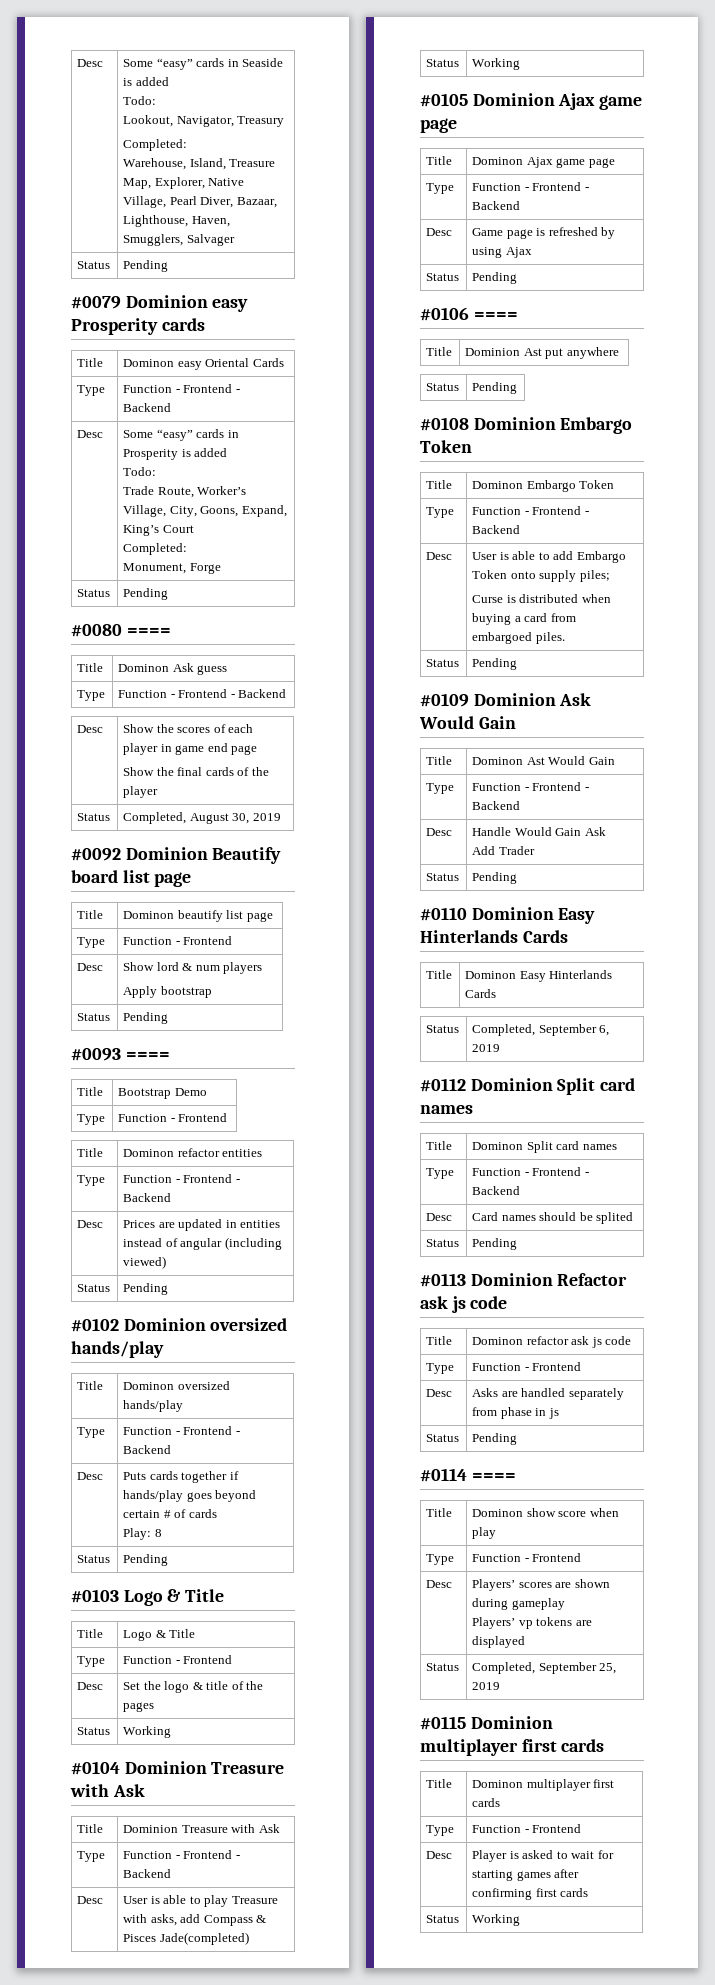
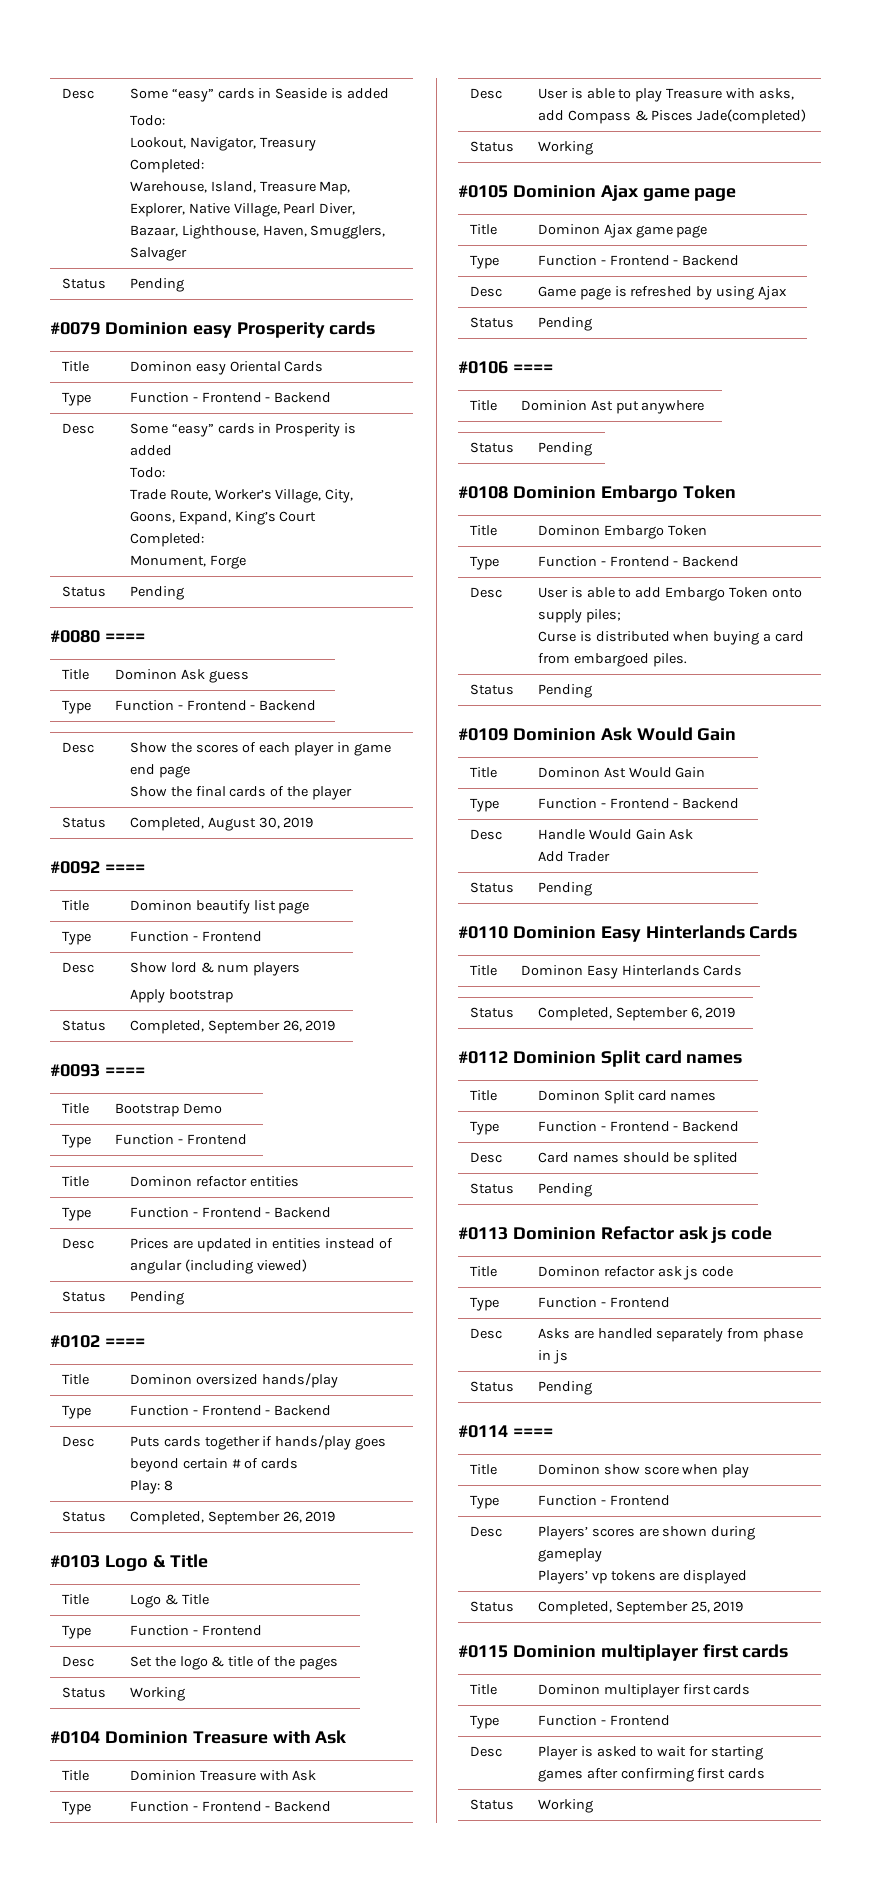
- #0092 Dominion Beautify board list page
+ #0092 ====
  Desc | Show lord & num players
  Apply bootstrap
- Status | Pending
+ Status | Completed, September 26, 2019
- #0102 Dominion oversized hands/play
+ #0102 ====
  Desc | Puts cards together if hands/play goes beyond certain # of cards
  Play: 8
- Status | Pending
+ Status | Completed, September 26, 2019

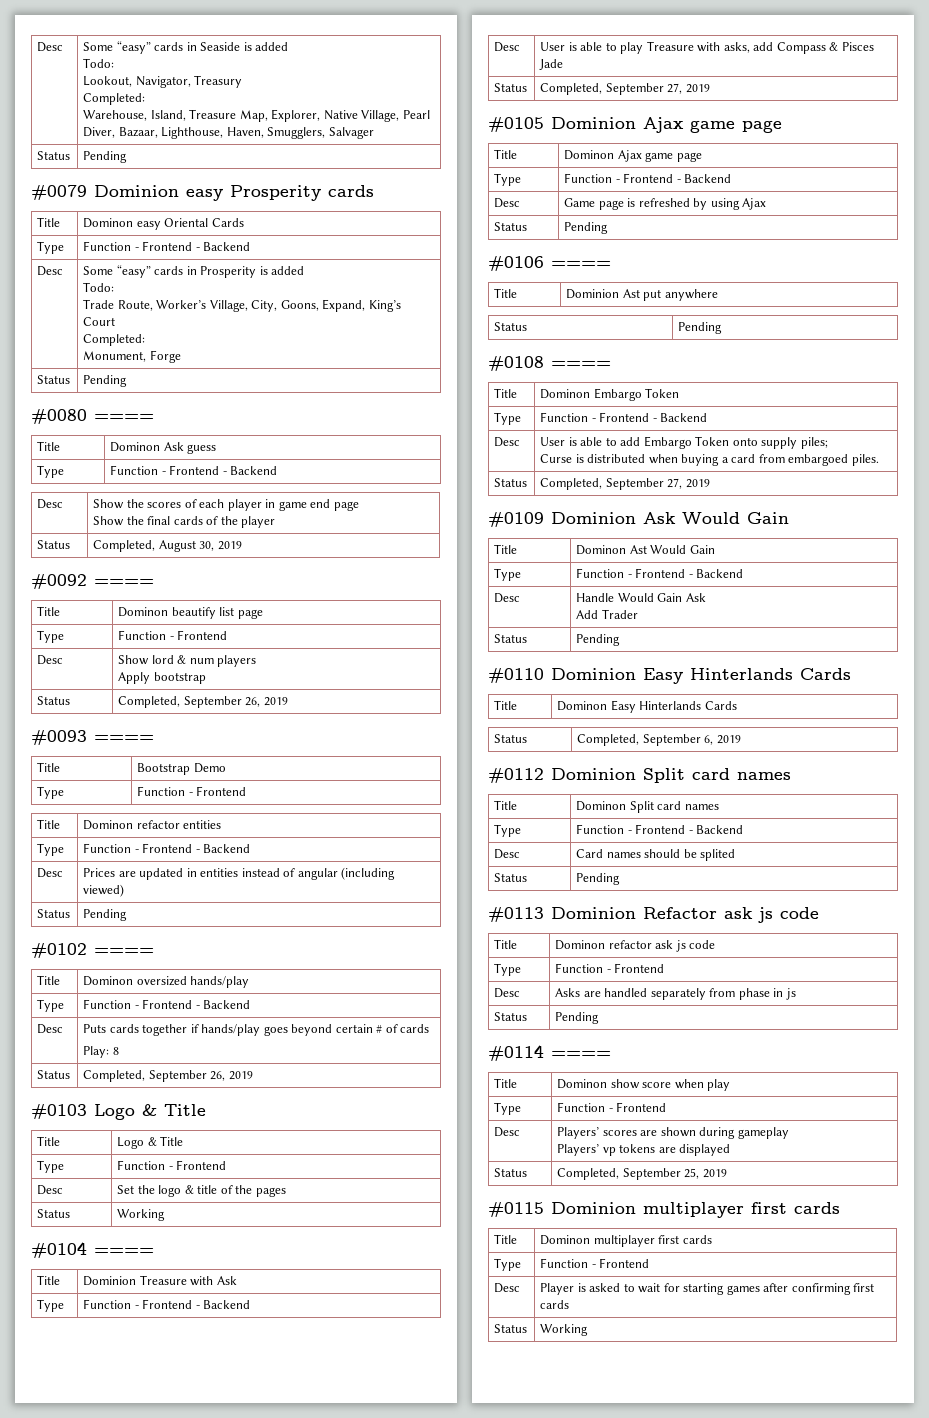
- #0104 Dominion Treasure with Ask
+ #0104 ====
- Desc | User is able to play Treasure with asks, add Compass & Pisces Jade(completed)
- Status | Working
+ Desc | User is able to play Treasure with asks, add Compass & Pisces Jade
+ Status | Completed, September 27, 2019
- #0108 Dominion Embargo Token
+ #0108 ====
  Desc | User is able to add Embargo Token onto supply piles;
  Curse is distributed when buying a card from embargoed piles.
- Status | Pending
+ Status | Completed, September 27, 2019

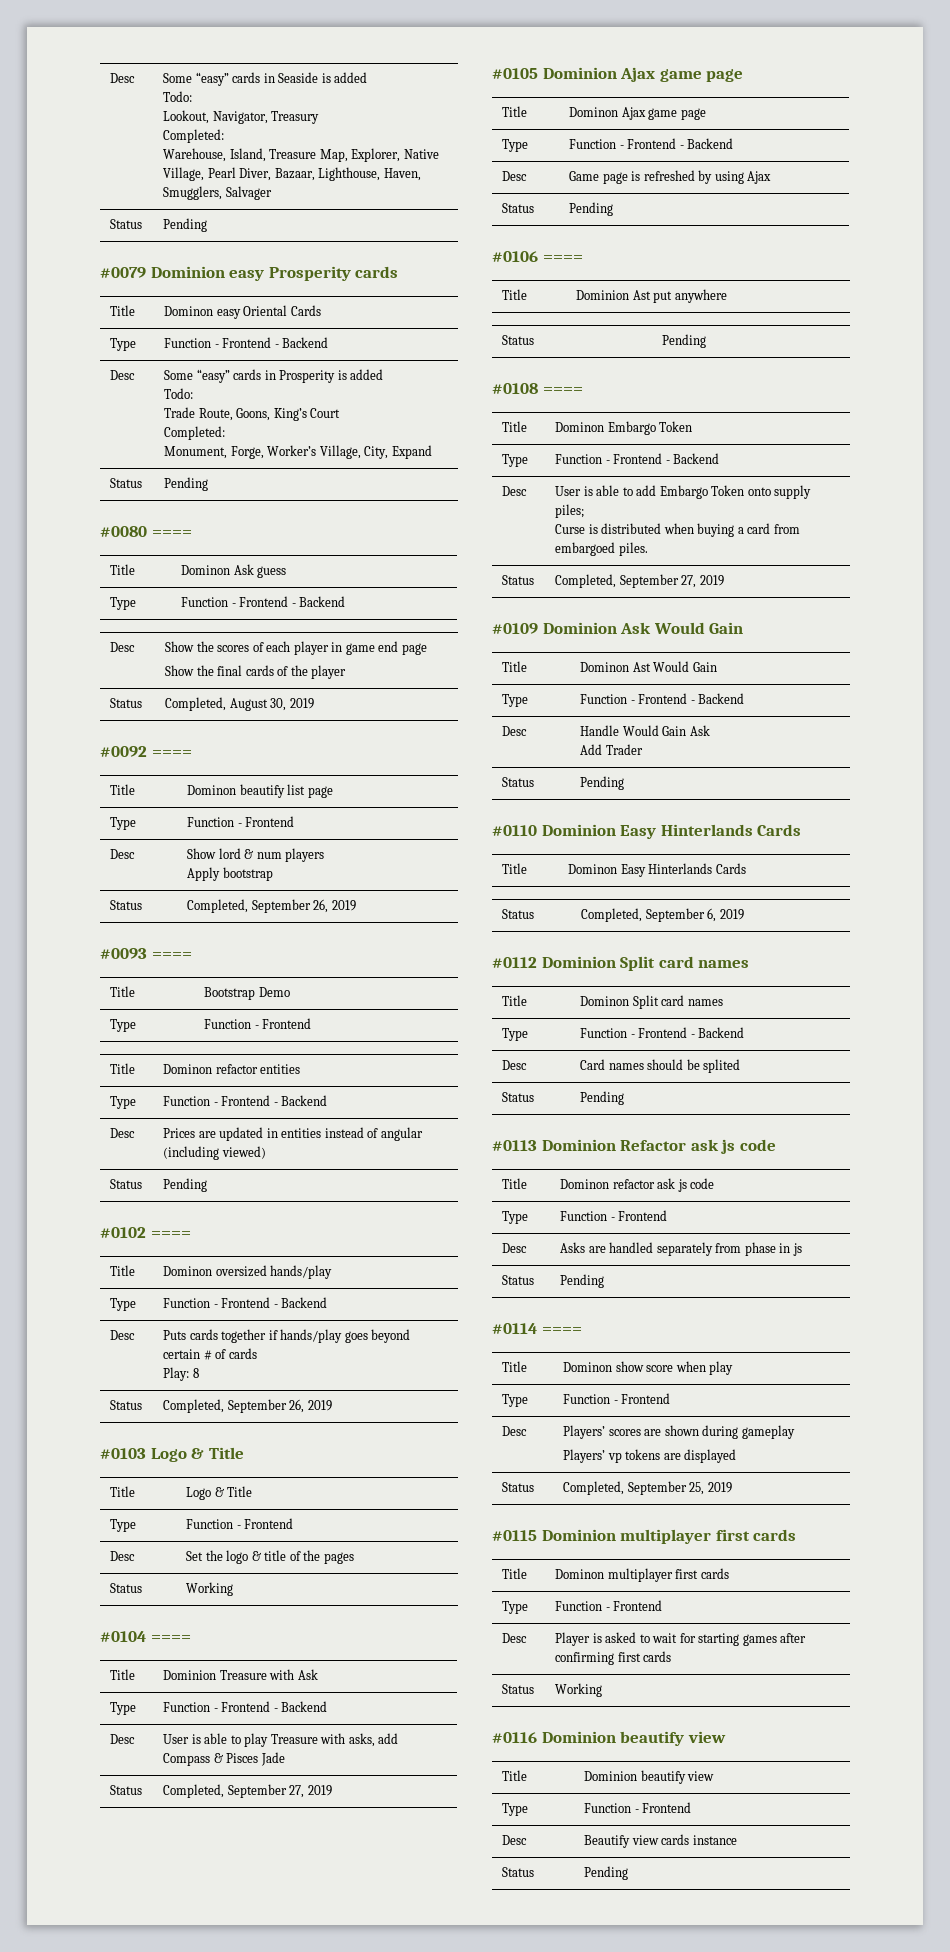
  Desc | Some “easy” cards in Prosperity is added
  Todo:
- Trade Route, Worker’s Village, City, Goons, Expand, King’s Court
+ Trade Route, Goons, King’s Court
  Completed:
- Monument, Forge
+ Monument, Forge, Worker’s Village, City, Expand
+ #0116 Dominion beautify view
+ Title | Dominion beautify view
+ Type | Function - Frontend
+ Desc | Beautify view cards instance
+ Status | Pending

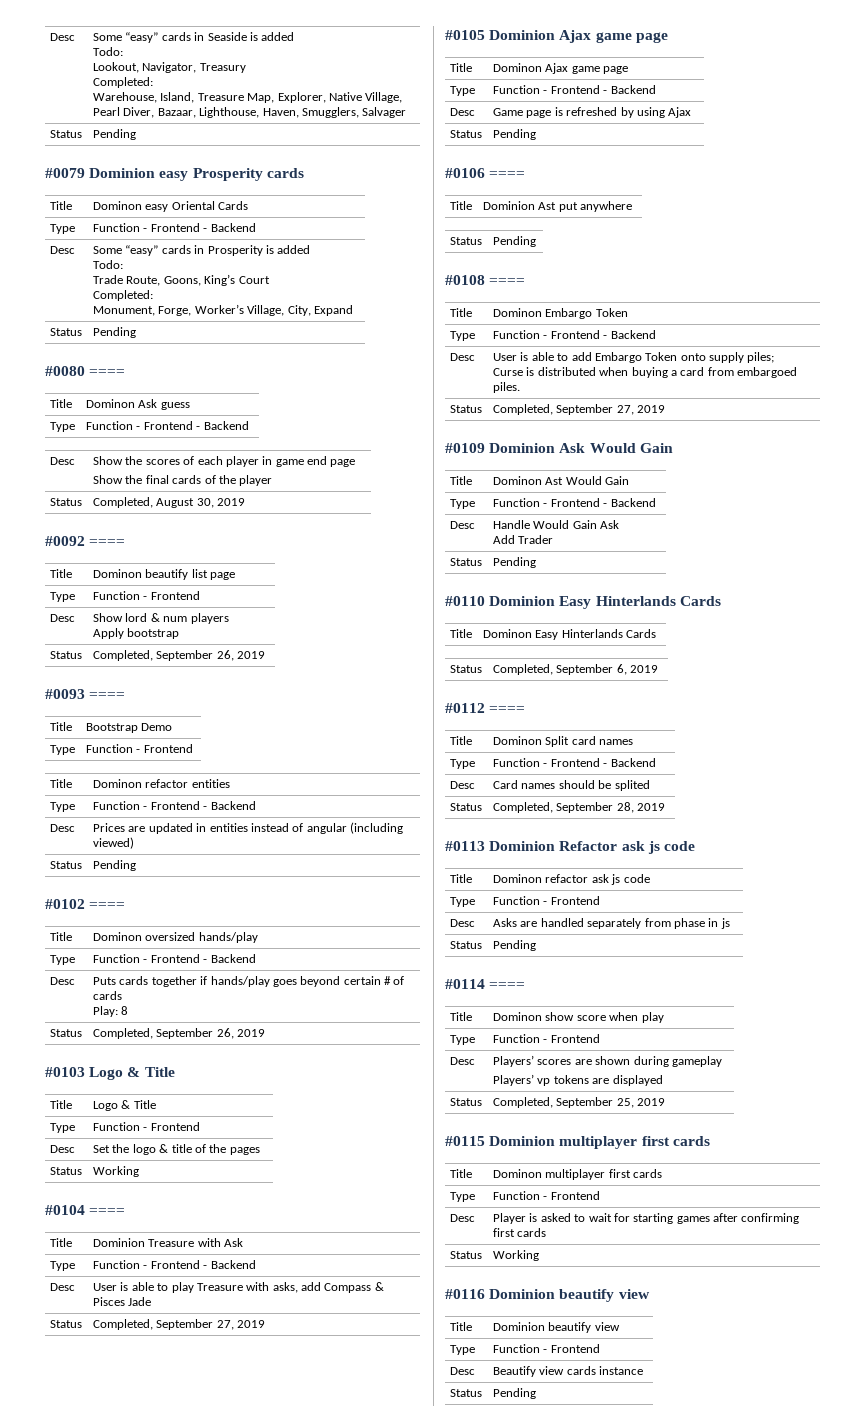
- #0112 Dominion Split card names
+ #0112 ====
  Desc | Card names should be splited
- Status | Pending
+ Status | Completed, September 28, 2019

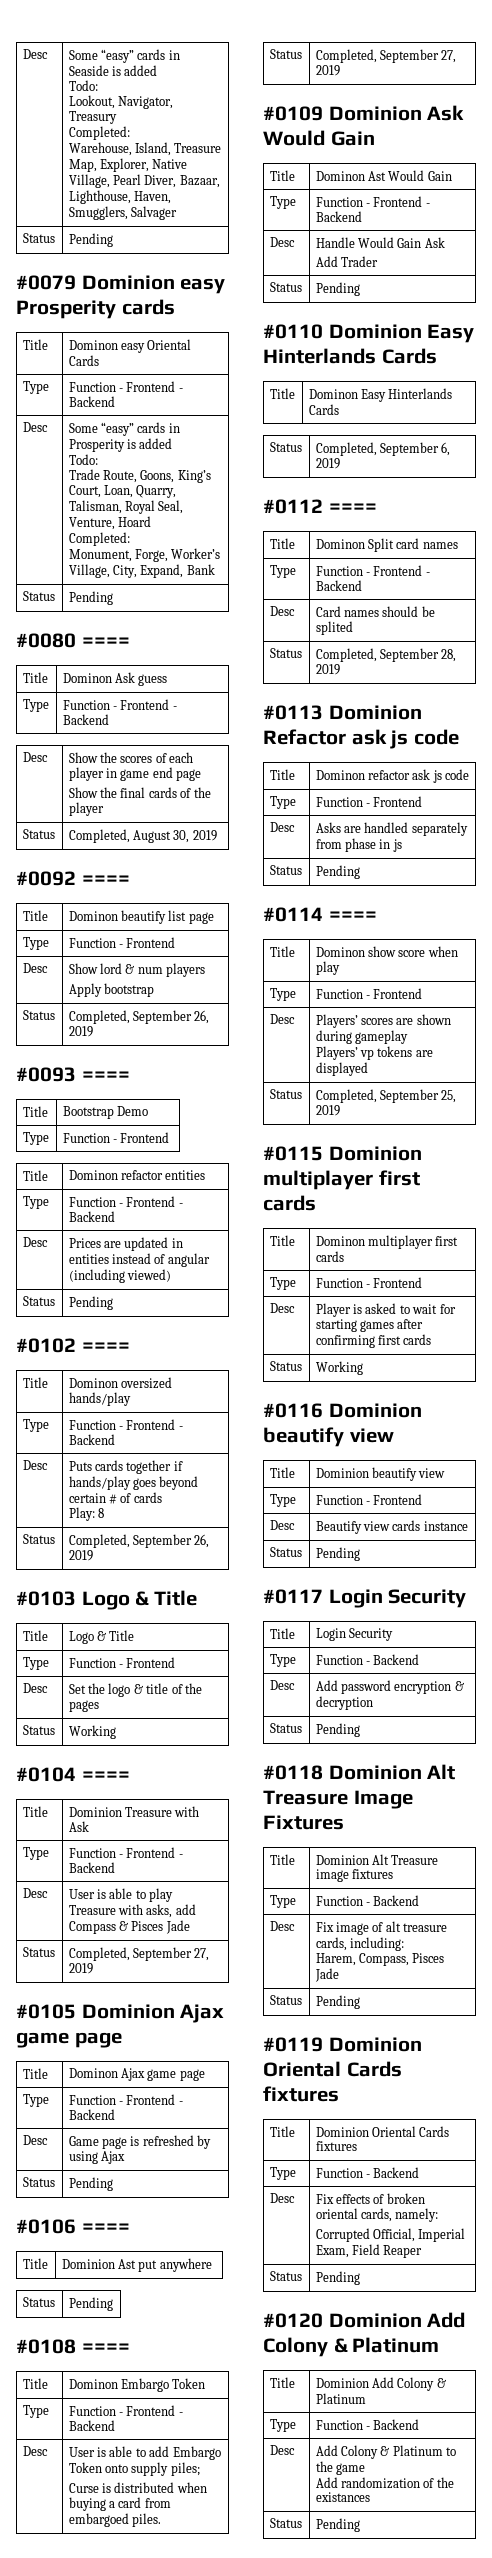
  Desc | Some “easy” cards in Prosperity is added
  Todo:
- Trade Route, Goons, King’s Court
+ Trade Route, Goons, King’s Court, Loan, Quarry, Talisman, Royal Seal, Venture, Hoard
  Completed:
- Monument, Forge, Worker’s Village, City, Expand
+ Monument, Forge, Worker’s Village, City, Expand, Bank
+ #0117 Login Security
+ Title | Login Security
+ Type | Function - Backend
+ Desc | Add password encryption & decryption
+ Status | Pending
+ #0118 Dominion Alt Treasure Image Fixtures
+ Title | Dominion Alt Treasure image fixtures
+ Type | Function - Backend
+ Desc | Fix image of alt treasure cards, including:
+ Harem, Compass, Pisces Jade
+ Status | Pending
+ #0119 Dominion Oriental Cards fixtures
+ Title | Dominion Oriental Cards fixtures
+ Type | Function - Backend
+ Desc | Fix effects of broken oriental cards, namely:
+ Corrupted Official, Imperial Exam, Field Reaper
+ Status | Pending
+ #0120 Dominion Add Colony & Platinum
+ Title | Dominion Add Colony & Platinum
+ Type | Function - Backend
+ Desc | Add Colony & Platinum to the game
+ Add randomization of the existances
+ Status | Pending

